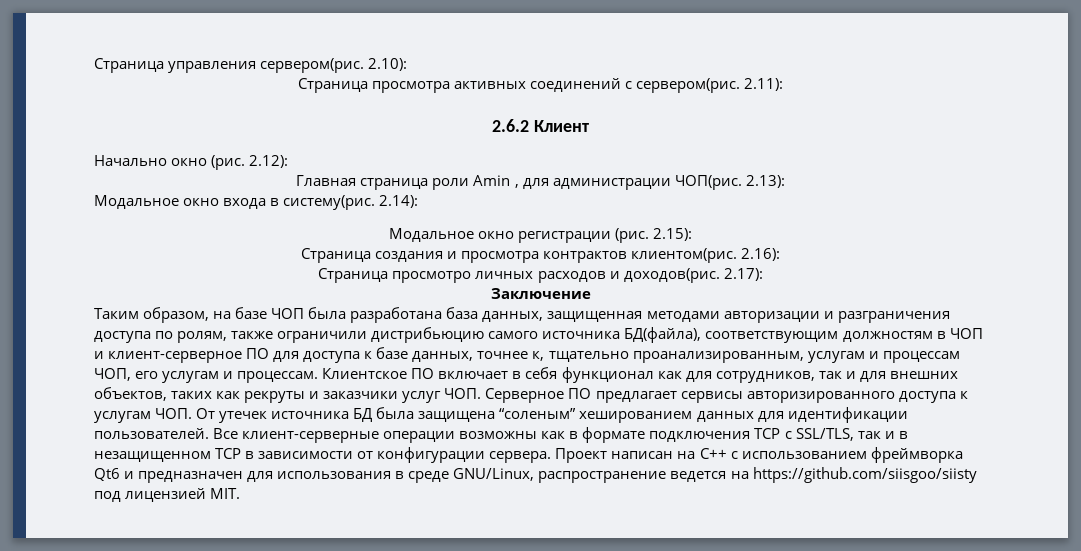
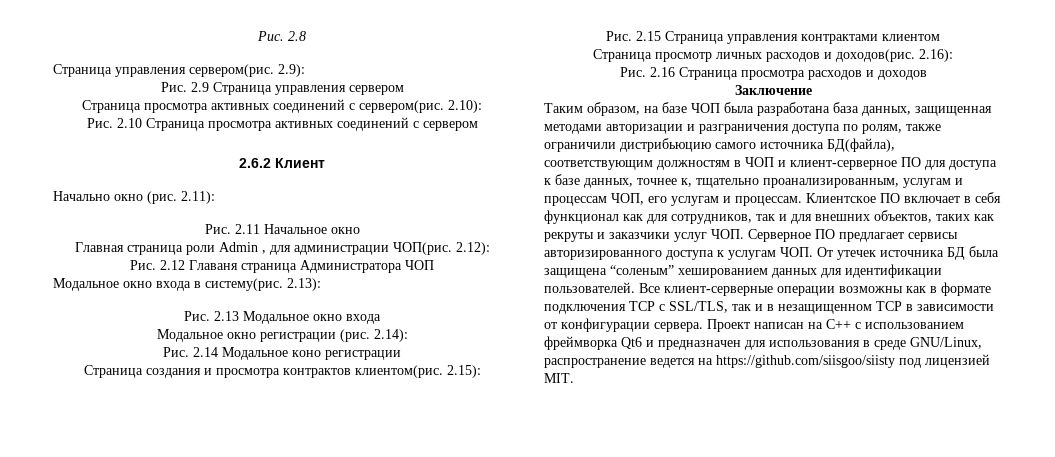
+ Рис. 2.8
- 2.10):
+ 2.9):
+ Рис. 2.9 Страница управления сервером
- 2.11):
+ 2.10):
+ Рис. 2.10 Страница просмотра активных соединений с сервером
- 2.12):
+ 2.11):
+ Рис. 2.11 Начальное окно
- Главная страница роли Amin , для администрации ЧОП(рис.
+ Главная страница роли Admin , для администрации ЧОП(рис.
- 2.13):
+ 2.12):
+ Рис. 2.12 Главаня страница Администратора ЧОП
- 2.14):
- Модальное окно регистрации (рис. 2.15):
+ 2.13):
+ Рис. 2.13 Модальное окно входа
+ Модальное окно регистрации (рис. 2.14):
+ Рис. 2.14 Модальное коно регистрации
- 2.16):
- Страница просмотро личных расходов и доходов(рис.
+ 2.15):
+ Рис. 2.15 Страница управления контрактами клиентом
+ Страница просмотр личных расходов и доходов(рис.
- 2.17):
+ 2.16):
+ Рис. 2.16 Страница просмотра расходов и доходов

